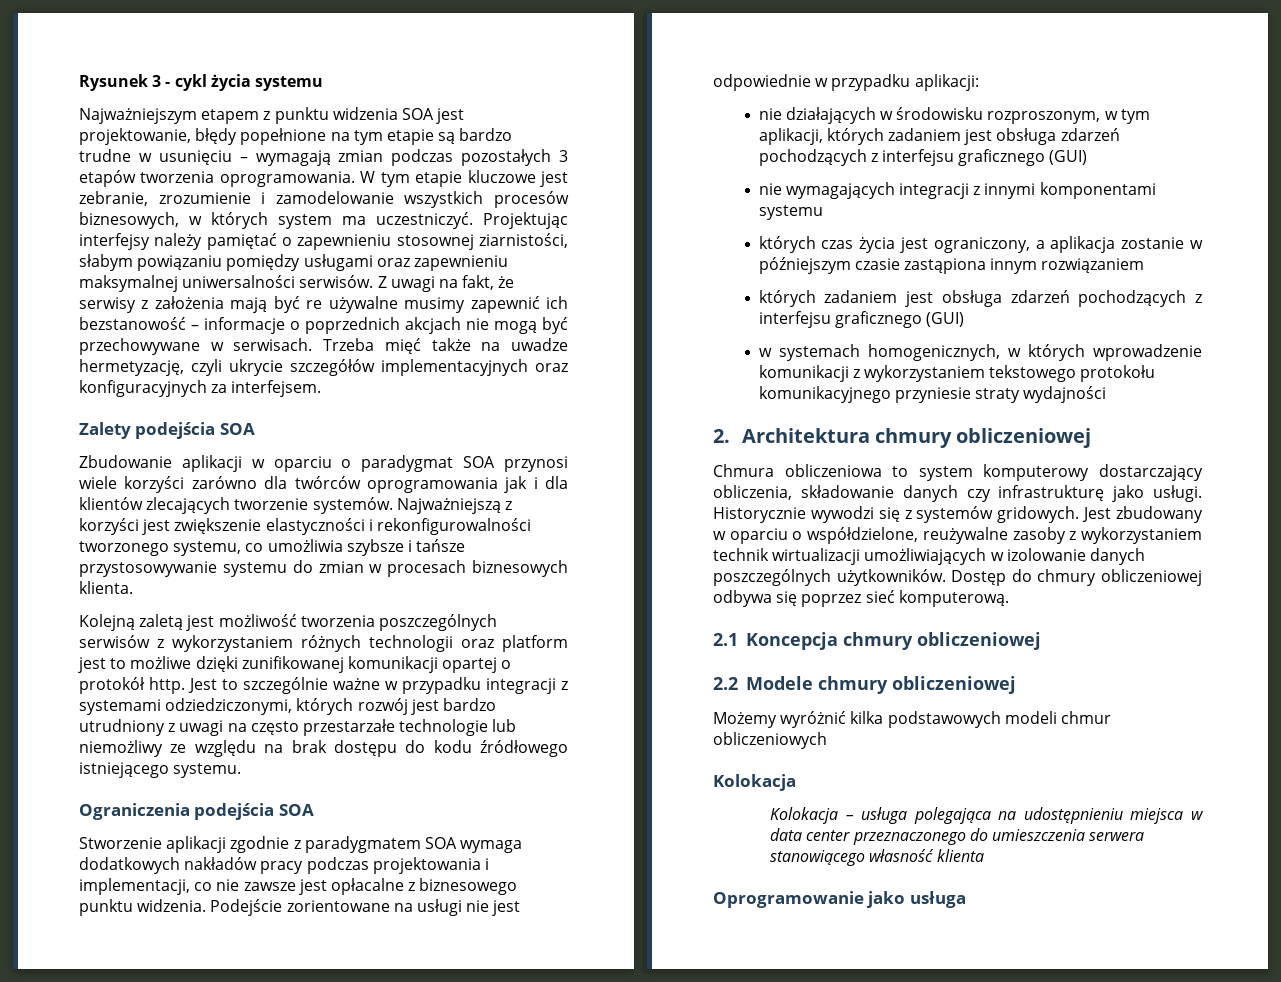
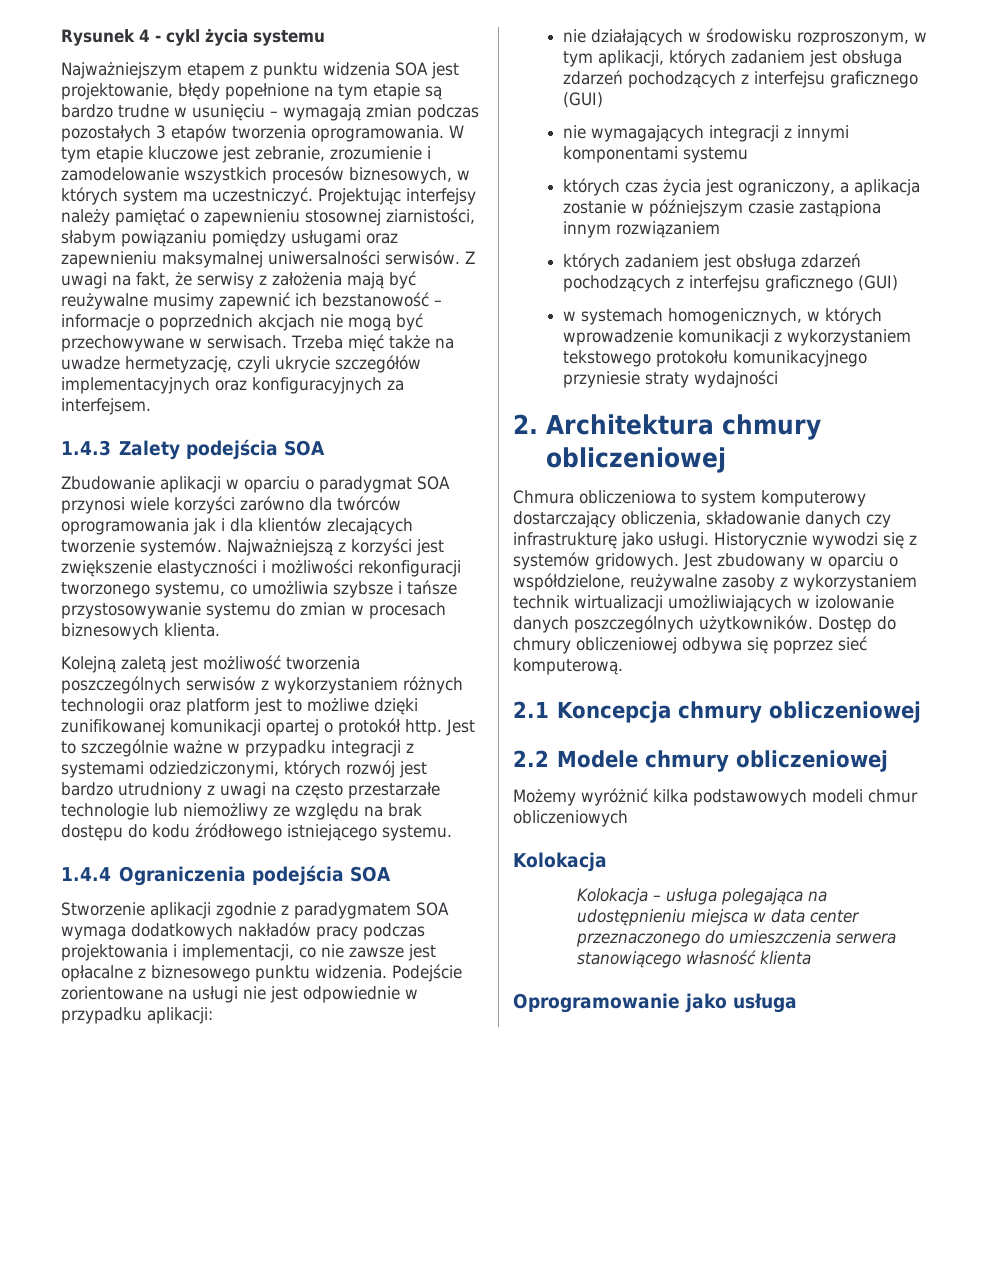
- Rysunek 3 - cykl życia systemu
+ Rysunek 4 - cykl życia systemu
- Z uwagi na fakt, że serwisy z założenia mają być re używalne musimy zapewnić ich bezstanowość – informacje o poprzednich akcjach nie mogą być przechowywane w serwisach.
+ Z uwagi na fakt, że serwisy z założenia mają być reużywalne musimy zapewnić ich bezstanowość – informacje o poprzednich akcjach nie mogą być przechowywane w serwisach.
- Zalety podejścia SOA
+ 1.4.3 Zalety podejścia SOA
- Najważniejszą z korzyści jest zwiększenie elastyczności i rekonfigurowalności tworzonego systemu, co umożliwia szybsze i tańsze przystosowywanie systemu do zmian w procesach biznesowych klienta.
+ Najważniejszą z korzyści jest zwiększenie elastyczności i możliwości rekonfiguracji tworzonego systemu, co umożliwia szybsze i tańsze przystosowywanie systemu do zmian w procesach biznesowych klienta.
- Ograniczenia podejścia SOA
+ 1.4.4 Ograniczenia podejścia SOA

